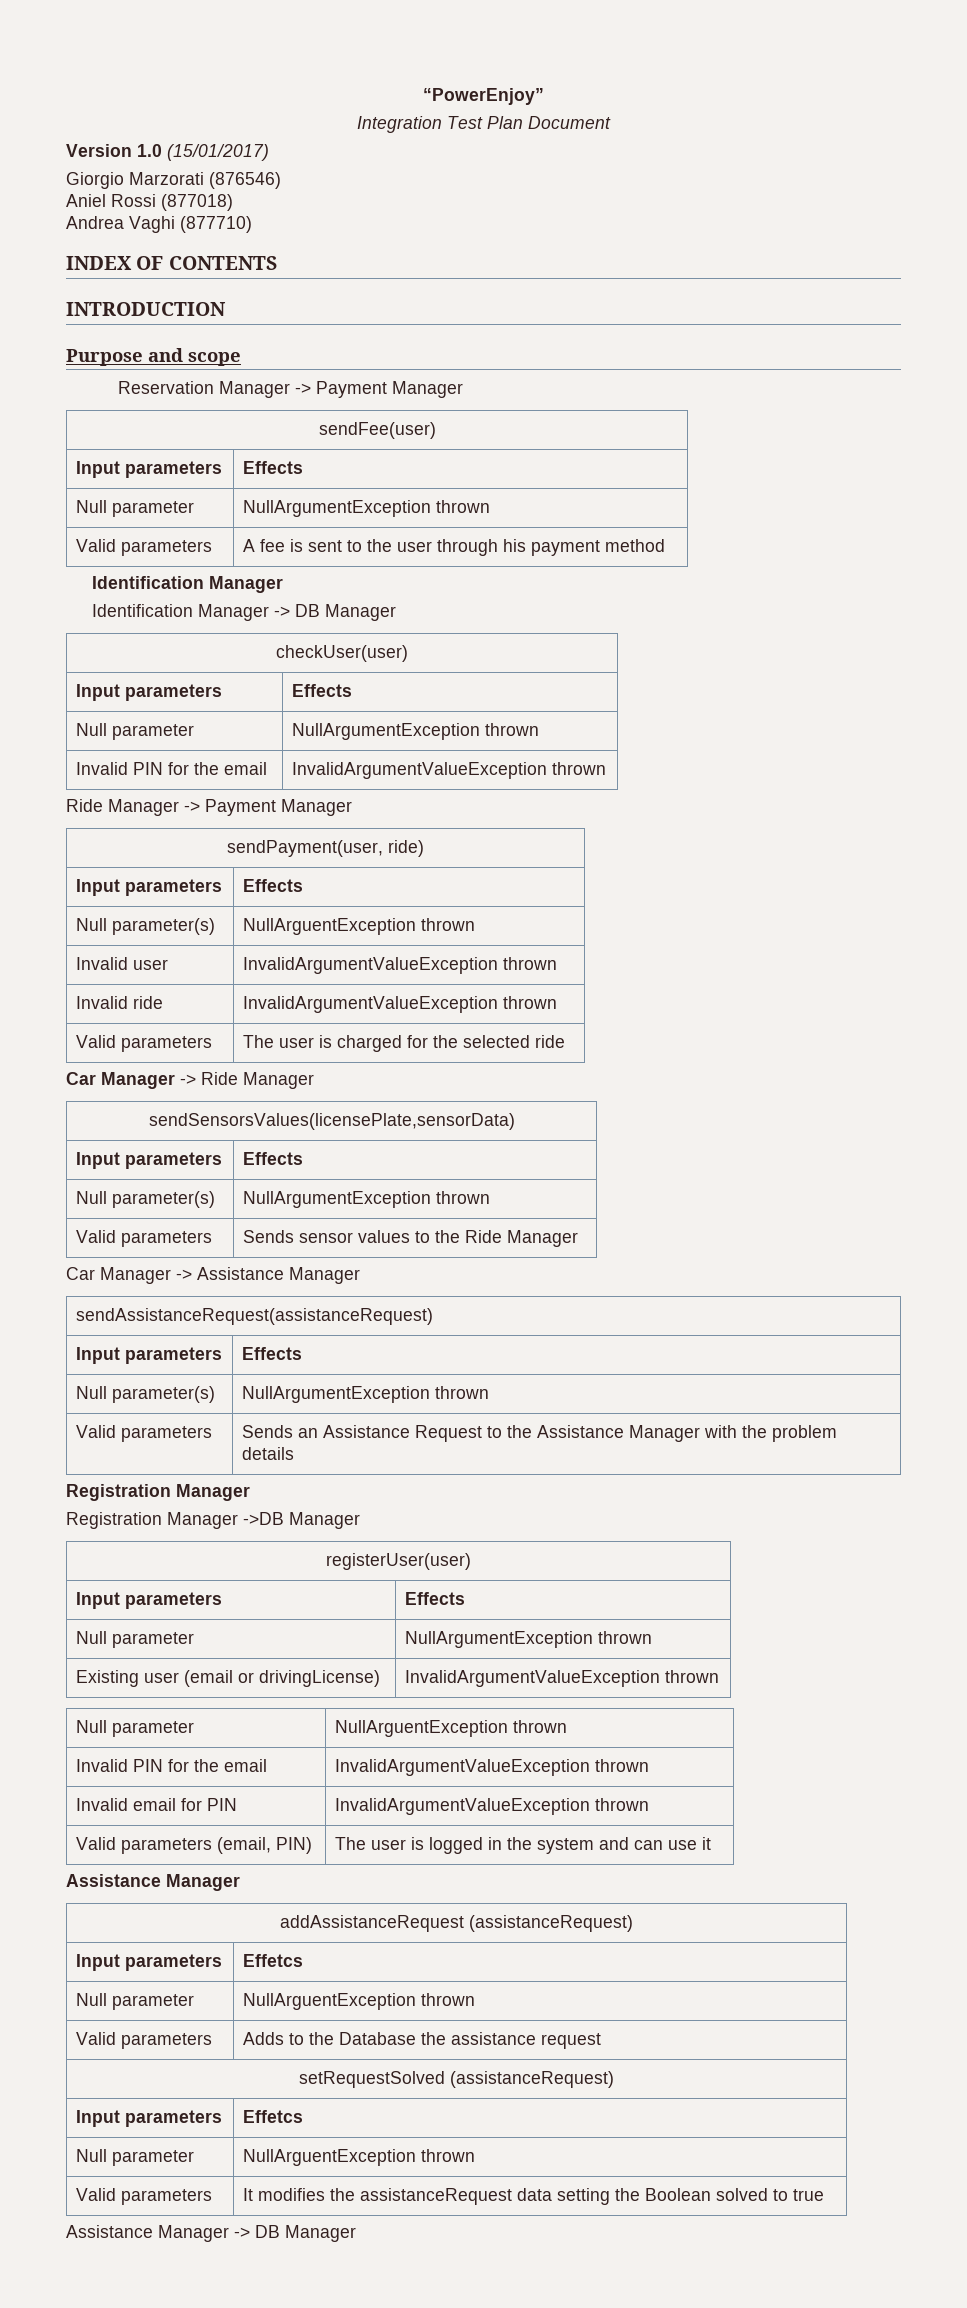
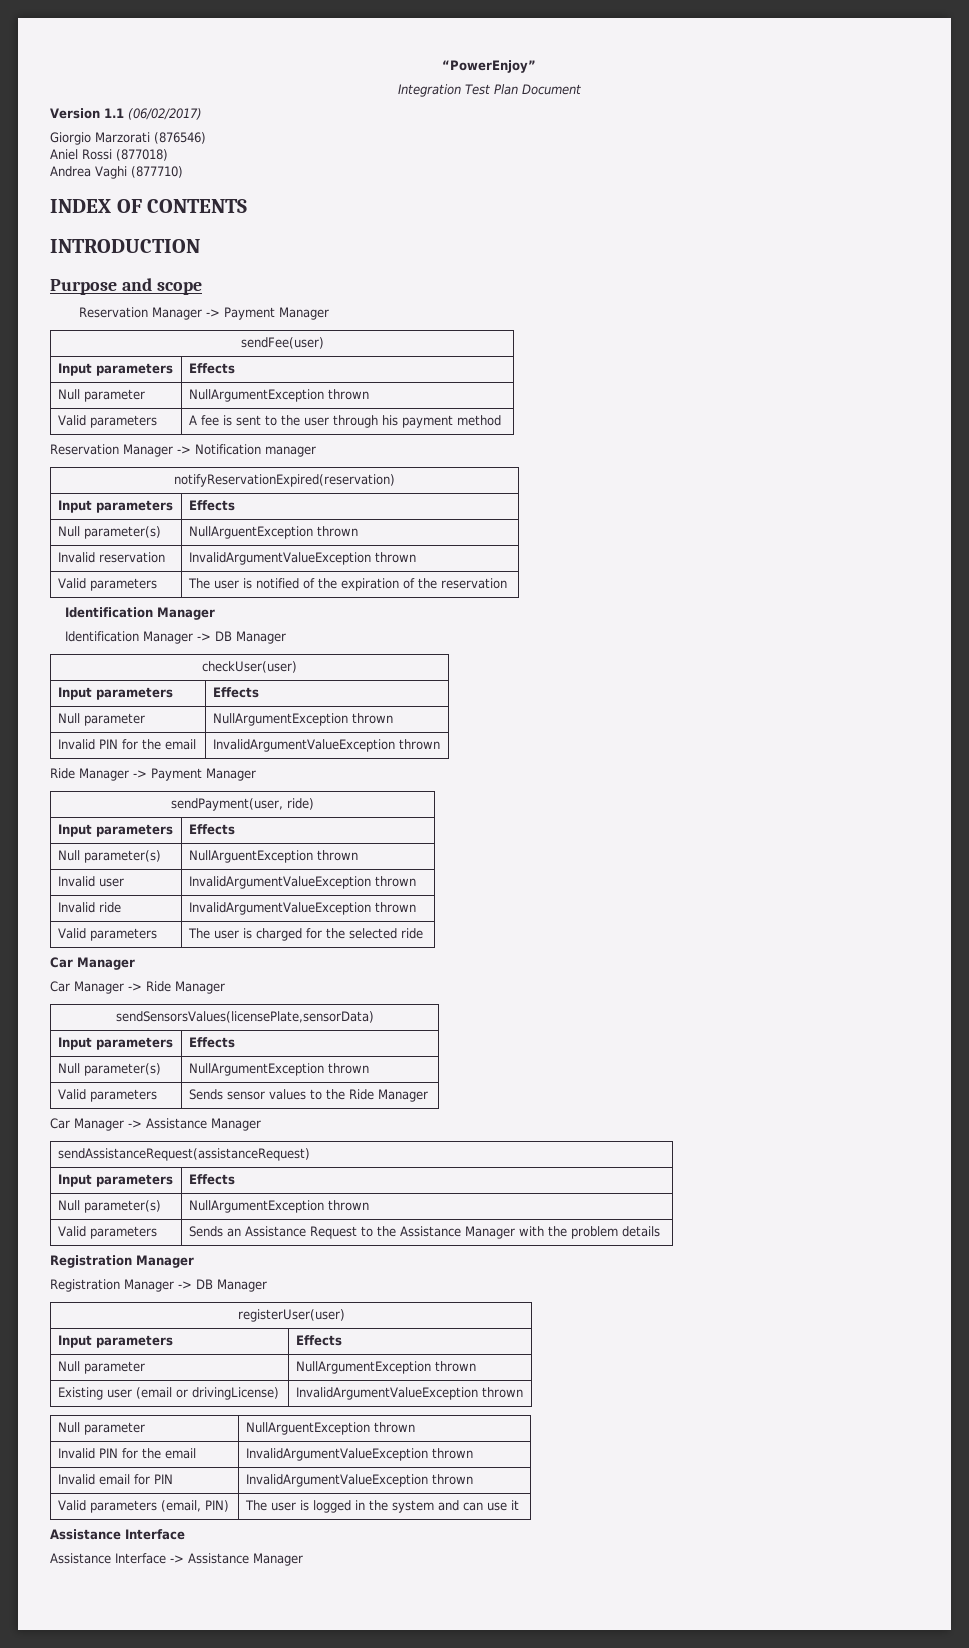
- Version 1.0 (15/01/2017)
+ Version 1.1 (06/02/2017)
+ Reservation Manager -> Notification manager
+ notifyReservationExpired(reservation)
+ Input parameters | Effects
+ Null parameter(s) | NullArguentException thrown
+ Invalid reservation | InvalidArgumentValueException thrown
+ Valid parameters | The user is notified of the expiration of the reservation
  Valid parameters | The user is charged for the selected ride
+ Car Manager
- Registration Manager ->DB Manager
+ Registration Manager -> DB Manager
  Valid parameters (email, PIN) | The user is logged in the system and can use it
- Assistance Manager
- addAssistanceRequest (assistanceRequest)
- Input parameters | Effetcs
- Null parameter | NullArguentException thrown
- Valid parameters | Adds to the Database the assistance request
- setRequestSolved (assistanceRequest)
- Input parameters | Effetcs
- Null parameter | NullArguentException thrown
- Valid parameters | It modifies the assistanceRequest data setting the Boolean solved to true
- Assistance Manager -> DB Manager
+ Assistance Interface
+ Assistance Interface -> Assistance Manager

